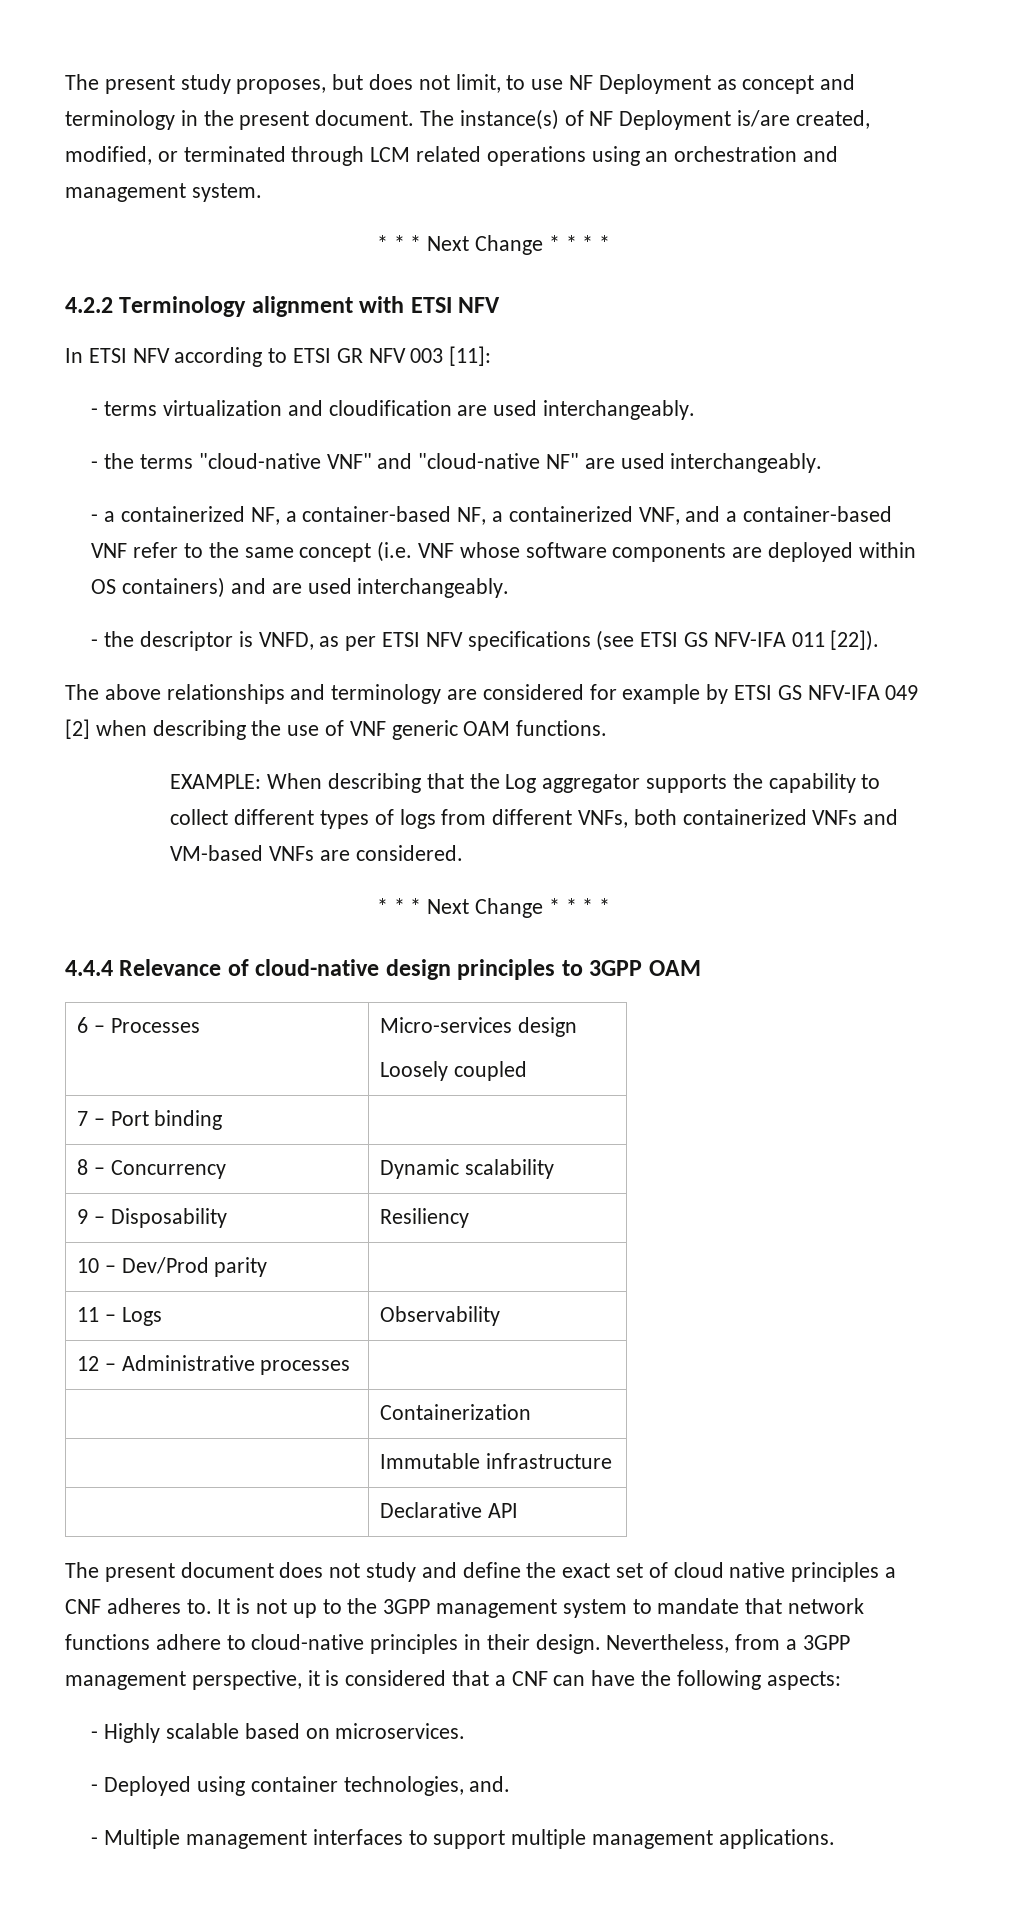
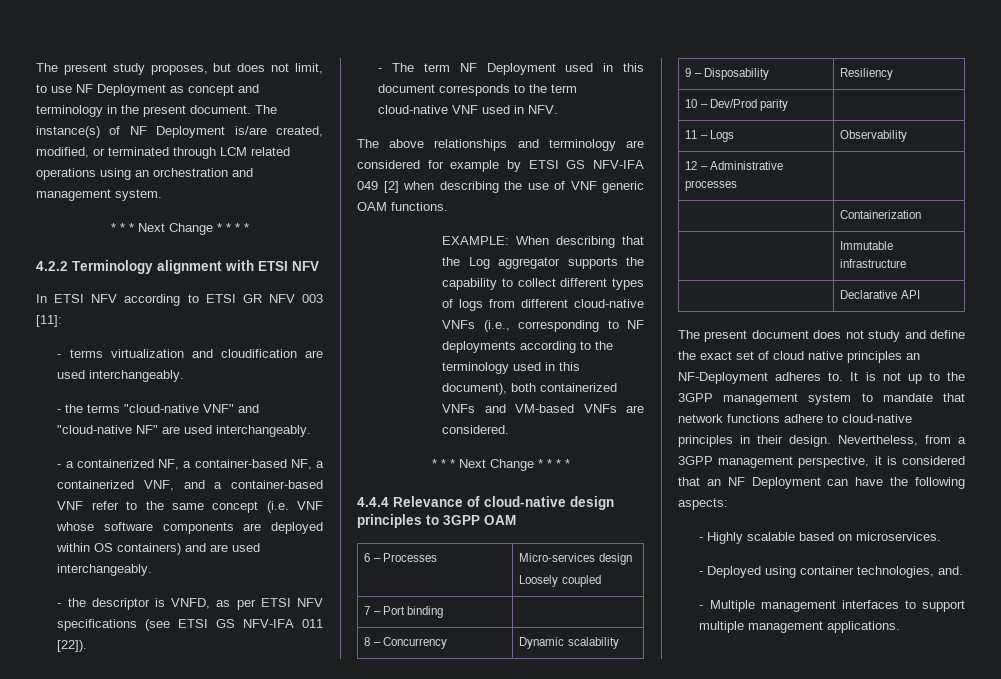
+ - The term NF Deployment used in this document corresponds to the term cloud-native VNF used in NFV.
- EXAMPLE: When describing that the Log aggregator supports the capability to collect different types of logs from different VNFs, both containerized VNFs and VM-based VNFs are considered.
+ EXAMPLE: When describing that the Log aggregator supports the capability to collect different types of logs from different cloud-native VNFs (i.e., corresponding to NF deployments according to the terminology used in this document), both containerized VNFs and VM-based VNFs are considered.
- The present document does not study and define the exact set of cloud native principles a CNF adheres to.
+ The present document does not study and define the exact set of cloud native principles an NF-Deployment adheres to.
- Nevertheless, from a 3GPP management perspective, it is considered that a CNF can have the following aspects:
+ Nevertheless, from a 3GPP management perspective, it is considered that an NF Deployment can have the following aspects:

